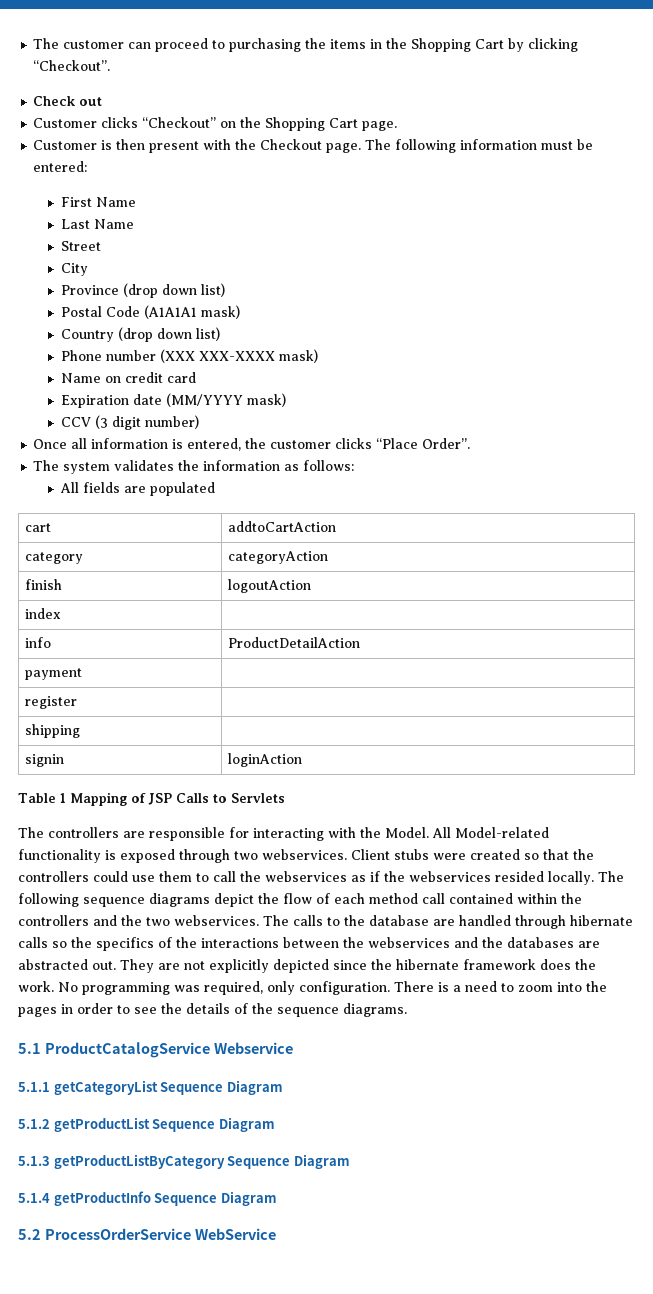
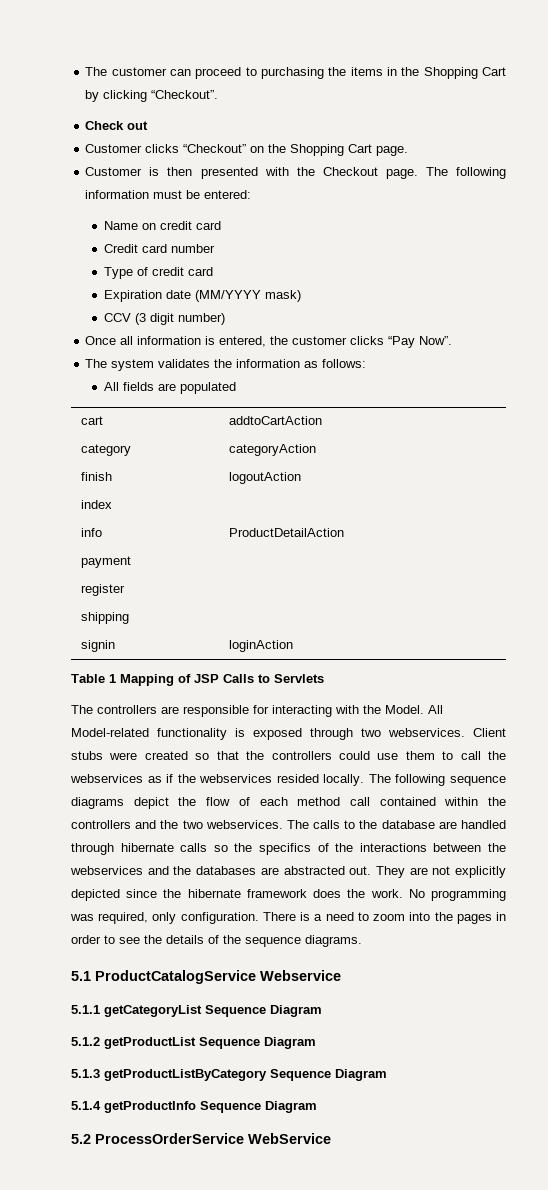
- Customer is then present with the Checkout page.
+ Customer is then presented with the Checkout page.
- First Name
- Last Name
- Street
- City
- Province (drop down list)
- Postal Code (A1A1A1 mask)
- Country (drop down list)
- Phone number (XXX XXX-XXXX mask)
  Name on credit card
+ Credit card number
+ Type of credit card
- Once all information is entered, the customer clicks “Place Order”.
+ Once all information is entered, the customer clicks “Pay Now”.

